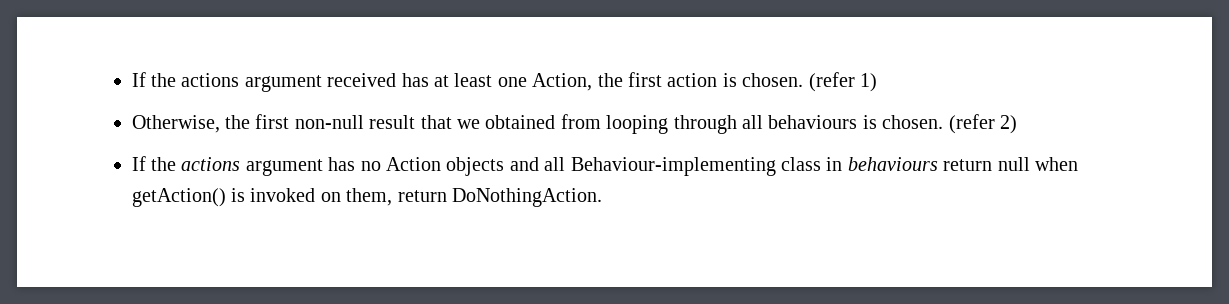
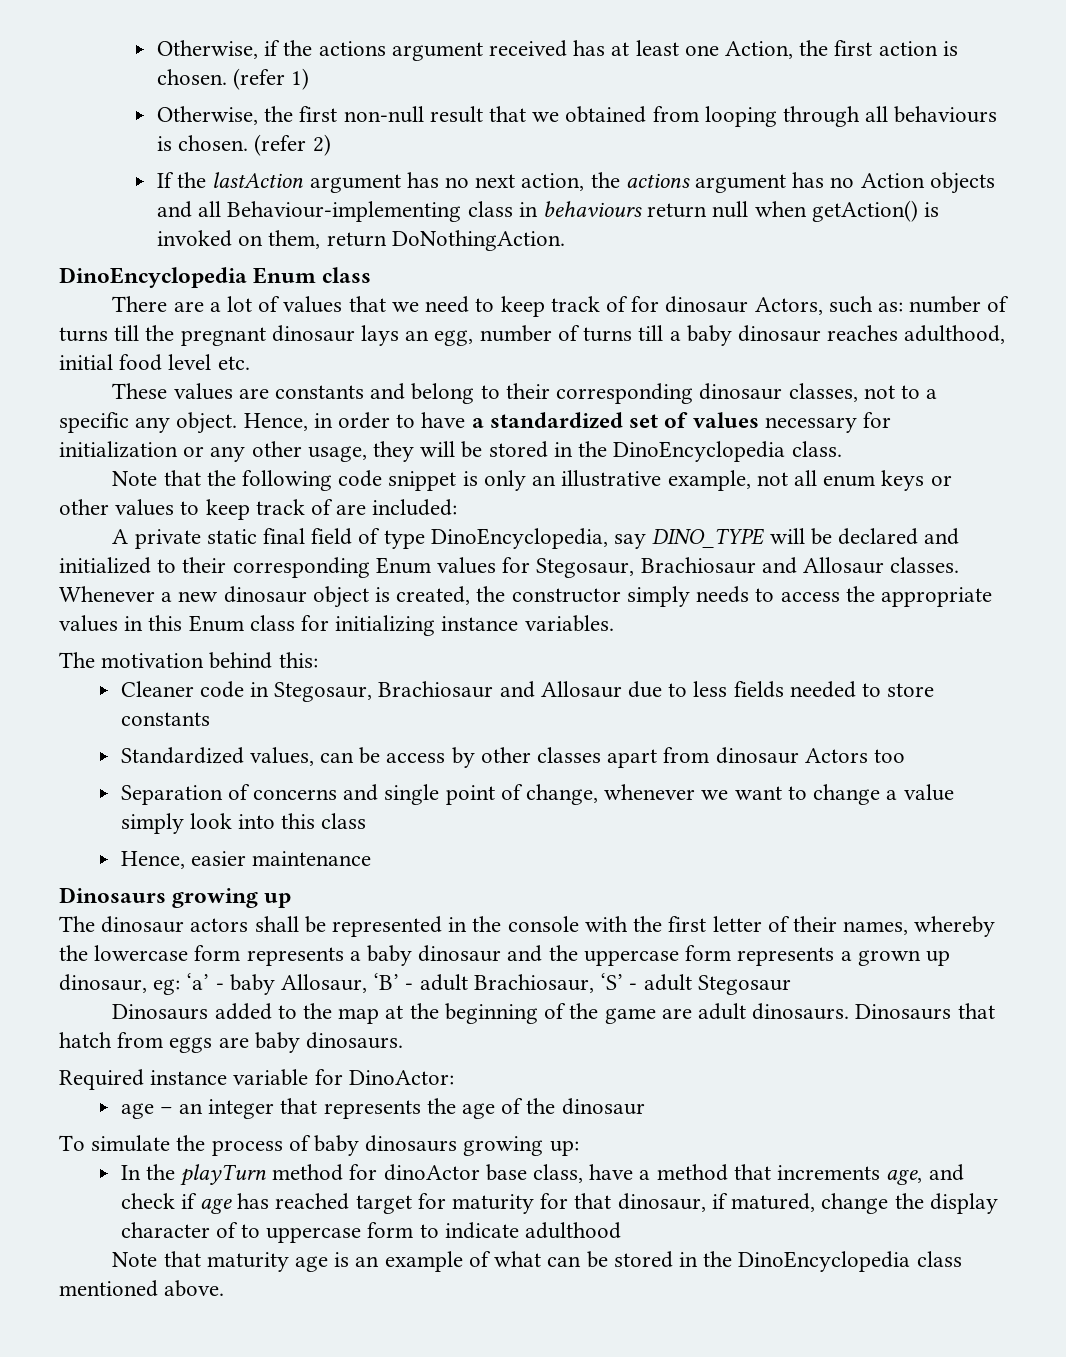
- If the actions argument received has at least one Action, the first action is chosen.
+ Otherwise, if the actions argument received has at least one Action, the first action is chosen.
- If the actions argument has no Action objects and all Behaviour-implementing class in behaviours return null when getAction() is invoked on them, return DoNothingAction.
+ If the lastAction argument has no next action, the actions argument has no Action objects and all Behaviour-implementing class in behaviours return null when getAction() is invoked on them, return DoNothingAction.
+ DinoEncyclopedia Enum class
+ There are a lot of values that we need to keep track of for dinosaur Actors, such as: number of turns till the pregnant dinosaur lays an egg, number of turns till a baby dinosaur reaches adulthood, initial food level etc.
+ These values are constants and belong to their corresponding dinosaur classes, not to a specific any object. Hence, in order to have a standardized set of values necessary for initialization or any other usage, they will be stored in the DinoEncyclopedia class.
+ Note that the following code snippet is only an illustrative example, not all enum keys or other values to keep track of are included:
+ A private static final field of type DinoEncyclopedia, say DINO_TYPE will be declared and initialized to their corresponding Enum values for Stegosaur, Brachiosaur and Allosaur classes. Whenever a new dinosaur object is created, the constructor simply needs to access the appropriate values in this Enum class for initializing instance variables.
+ The motivation behind this:
+ Cleaner code in Stegosaur, Brachiosaur and Allosaur due to less fields needed to store constants
+ Standardized values, can be access by other classes apart from dinosaur Actors too
+ Separation of concerns and single point of change, whenever we want to change a value simply look into this class
+ Hence, easier maintenance
+ Dinosaurs growing up
+ The dinosaur actors shall be represented in the console with the first letter of their names, whereby the lowercase form represents a baby dinosaur and the uppercase form represents a grown up dinosaur, eg: ‘a’ - baby Allosaur, ‘B’ - adult Brachiosaur, ‘S’ - adult Stegosaur
+ Dinosaurs added to the map at the beginning of the game are adult dinosaurs. Dinosaurs that hatch from eggs are baby dinosaurs.
+ Required instance variable for DinoActor:
+ age – an integer that represents the age of the dinosaur
+ To simulate the process of baby dinosaurs growing up:
+ In the playTurn method for dinoActor base class, have a method that increments age, and check if age has reached target for maturity for that dinosaur, if matured, change the display character of to uppercase form to indicate adulthood
+ Note that maturity age is an example of what can be stored in the DinoEncyclopedia class mentioned above.

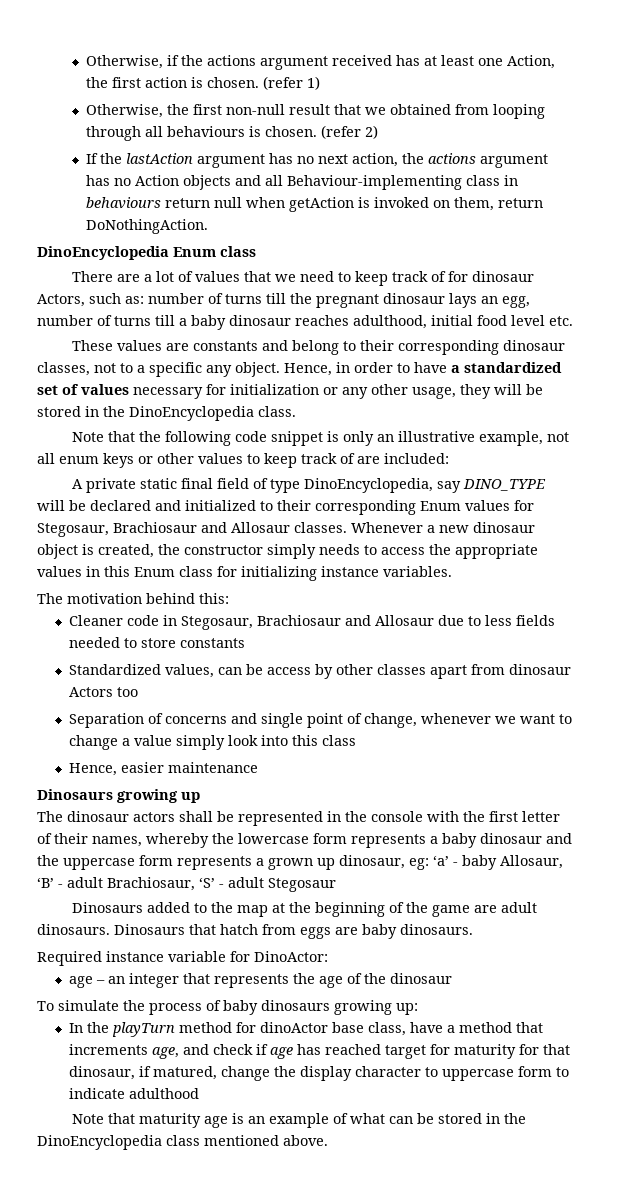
- If the lastAction argument has no next action, the actions argument has no Action objects and all Behaviour-implementing class in behaviours return null when getAction() is invoked on them, return DoNothingAction.
+ If the lastAction argument has no next action, the actions argument has no Action objects and all Behaviour-implementing class in behaviours return null when getAction is invoked on them, return DoNothingAction.
- In the playTurn method for dinoActor base class, have a method that increments age, and check if age has reached target for maturity for that dinosaur, if matured, change the display character of to uppercase form to indicate adulthood
+ In the playTurn method for dinoActor base class, have a method that increments age, and check if age has reached target for maturity for that dinosaur, if matured, change the display character to uppercase form to indicate adulthood

